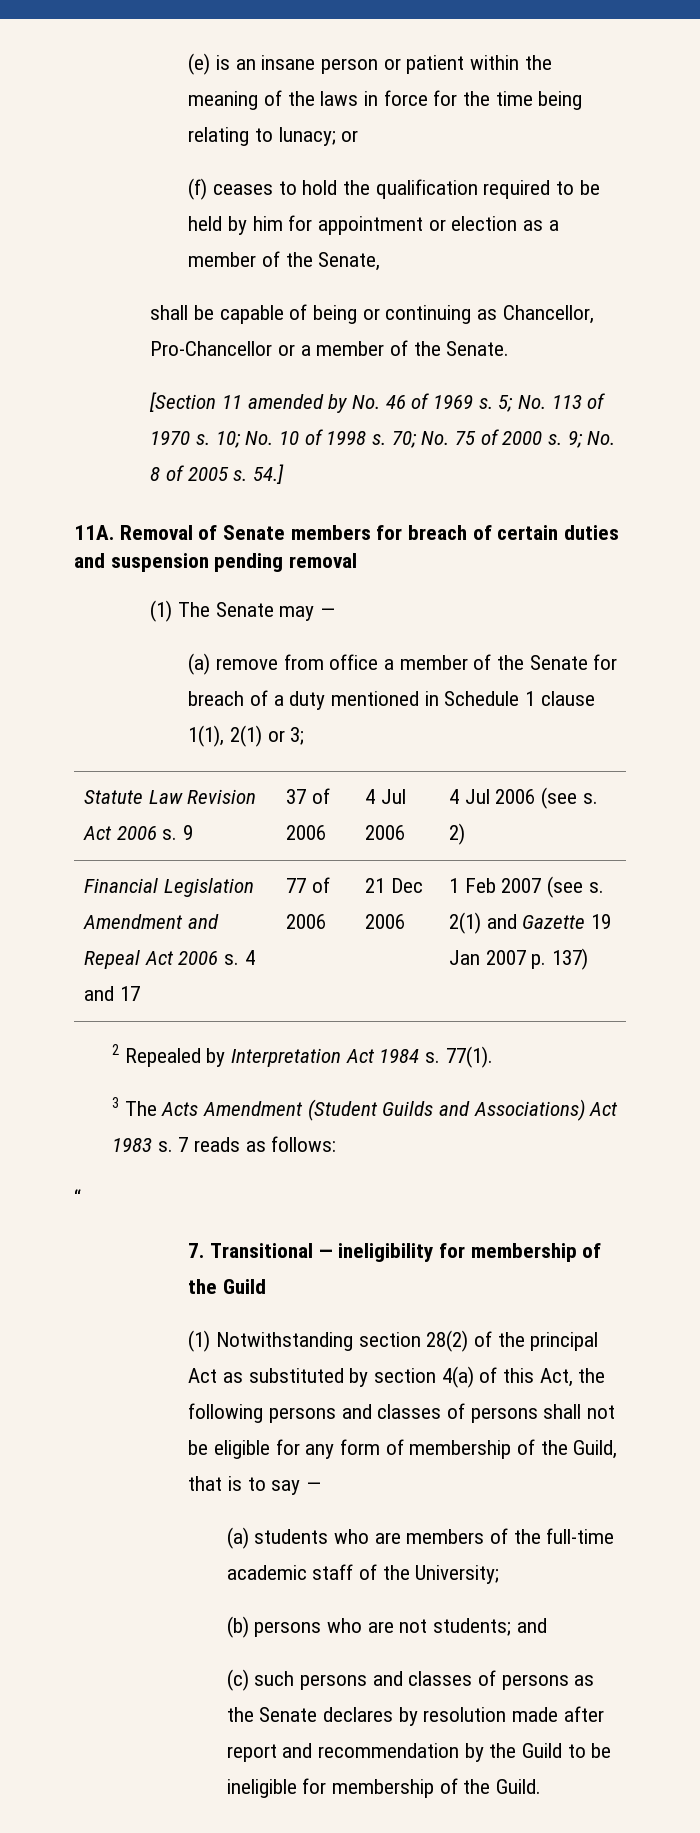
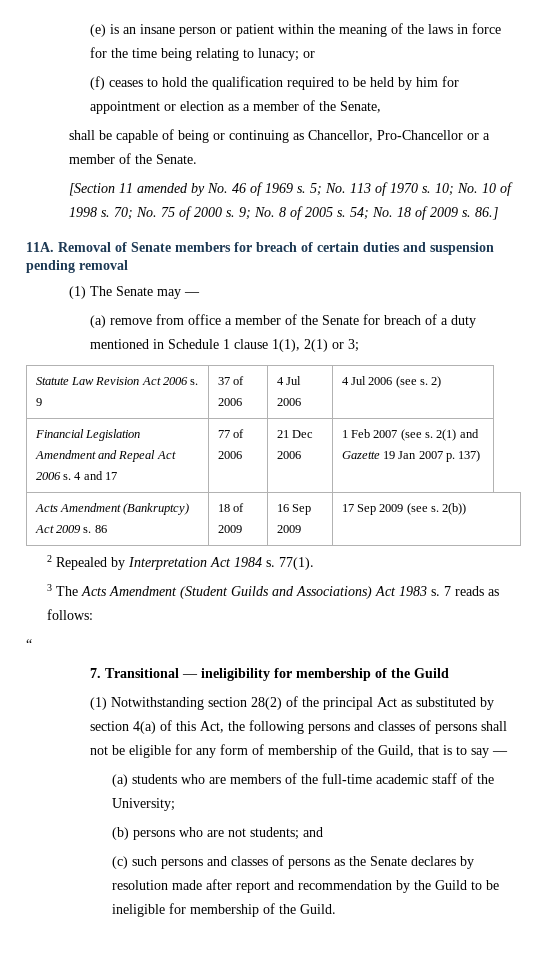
- 54.]
+ 54; No. 18 of 2009 s. 86.]
+ Acts Amendment (Bankruptcy) Act 2009 s. 86 | 18 of 2009 | 16 Sep 2009 | 17 Sep 2009 (see s. 2(b))

